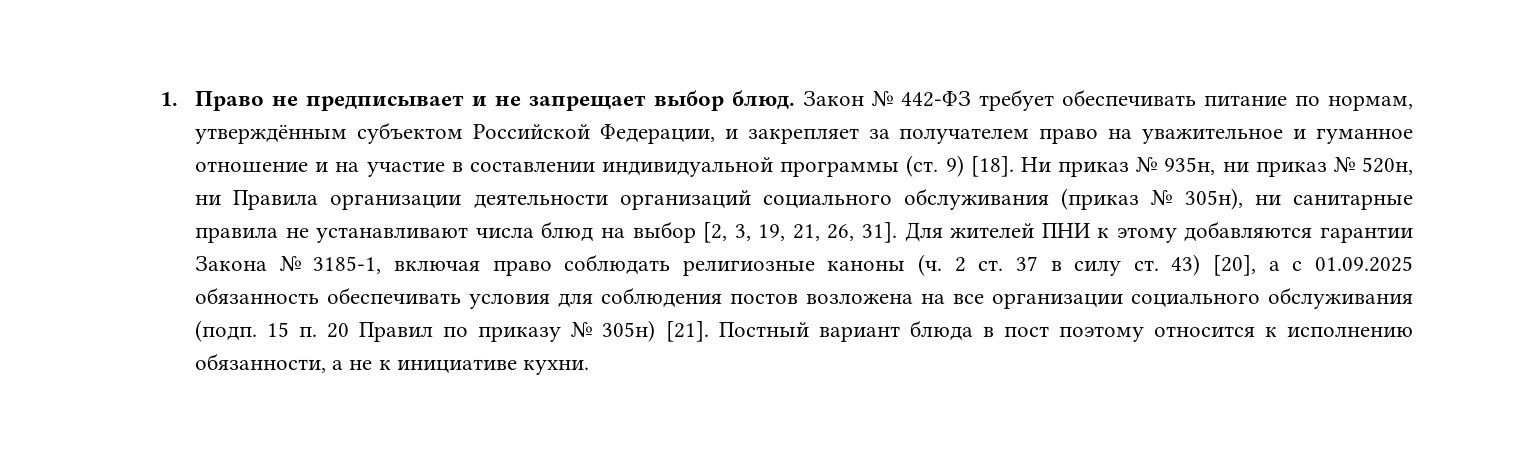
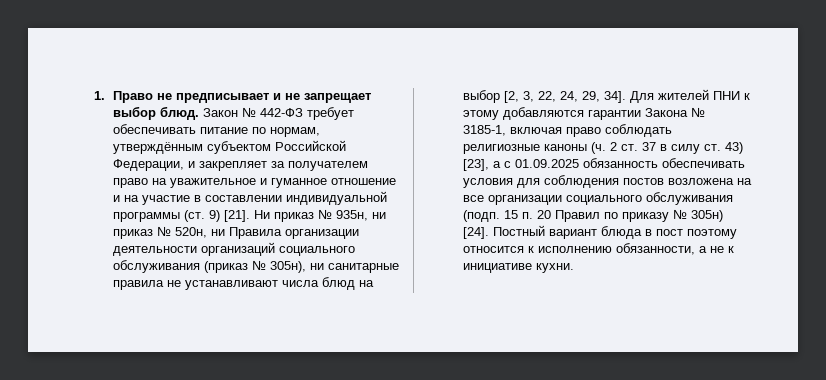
- Закон № 442-ФЗ требует обеспечивать питание по нормам, утверждённым субъектом Российской Федерации, и закрепляет за получателем право на уважительное и гуманное отношение и на участие в составлении индивидуальной программы (ст. 9) [18].
+ Закон № 442-ФЗ требует обеспечивать питание по нормам, утверждённым субъектом Российской Федерации, и закрепляет за получателем право на уважительное и гуманное отношение и на участие в составлении индивидуальной программы (ст. 9) [21].
- Ни приказ № 935н, ни приказ № 520н, ни Правила организации деятельности организаций социального обслуживания (приказ № 305н), ни санитарные правила не устанавливают числа блюд на выбор [2, 3, 19, 21, 26, 31].
+ Ни приказ № 935н, ни приказ № 520н, ни Правила организации деятельности организаций социального обслуживания (приказ № 305н), ни санитарные правила не устанавливают числа блюд на выбор [2, 3, 22, 24, 29, 34].
- Для жителей ПНИ к этому добавляются гарантии Закона № 3185-1, включая право соблюдать религиозные каноны (ч. 2 ст. 37 в силу ст. 43) [20], а с 01.09.2025 обязанность обеспечивать условия для соблюдения постов возложена на все организации социального обслуживания (подп.
+ Для жителей ПНИ к этому добавляются гарантии Закона № 3185-1, включая право соблюдать религиозные каноны (ч. 2 ст. 37 в силу ст. 43) [23], а с 01.09.2025 обязанность обеспечивать условия для соблюдения постов возложена на все организации социального обслуживания (подп.
- 15 п. 20 Правил по приказу № 305н) [21].
+ 15 п. 20 Правил по приказу № 305н) [24].

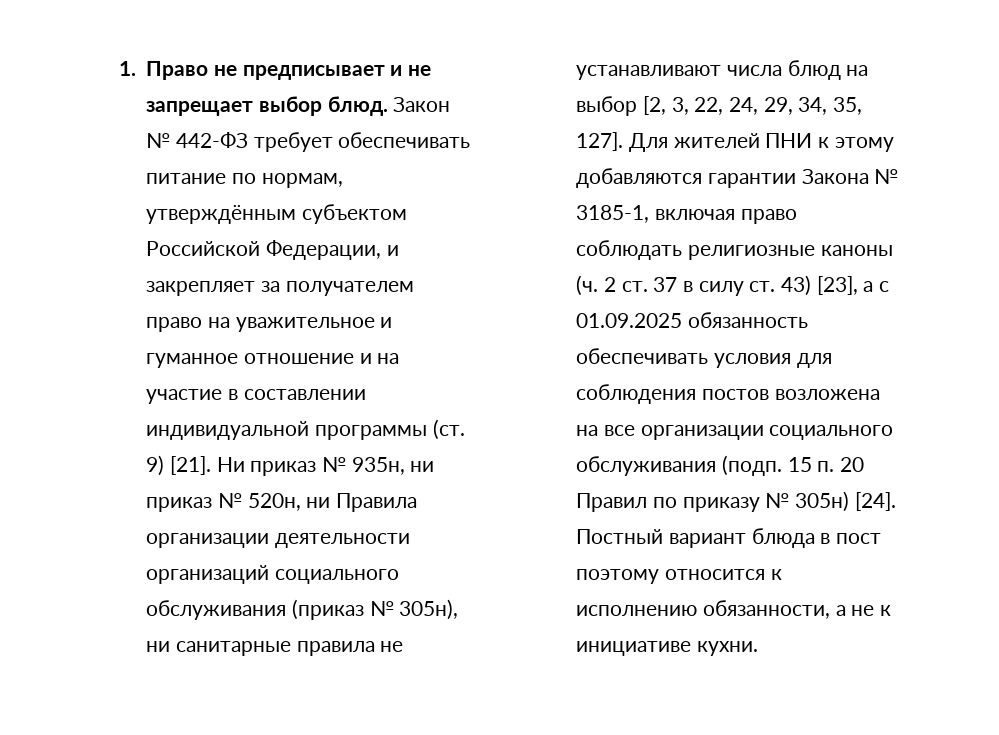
- Ни приказ № 935н, ни приказ № 520н, ни Правила организации деятельности организаций социального обслуживания (приказ № 305н), ни санитарные правила не устанавливают числа блюд на выбор [2, 3, 22, 24, 29, 34].
+ Ни приказ № 935н, ни приказ № 520н, ни Правила организации деятельности организаций социального обслуживания (приказ № 305н), ни санитарные правила не устанавливают числа блюд на выбор [2, 3, 22, 24, 29, 34, 35, 127].

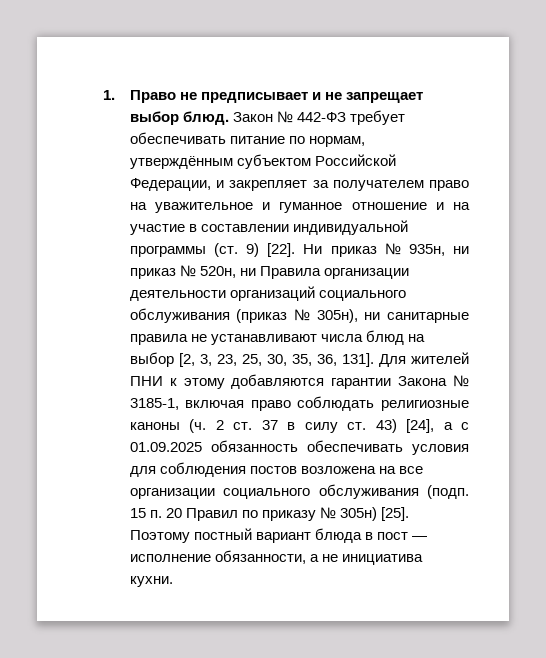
- Закон № 442-ФЗ требует обеспечивать питание по нормам, утверждённым субъектом Российской Федерации, и закрепляет за получателем право на уважительное и гуманное отношение и на участие в составлении индивидуальной программы (ст. 9) [21].
+ Закон № 442-ФЗ требует обеспечивать питание по нормам, утверждённым субъектом Российской Федерации, и закрепляет за получателем право на уважительное и гуманное отношение и на участие в составлении индивидуальной программы (ст. 9) [22].
- Ни приказ № 935н, ни приказ № 520н, ни Правила организации деятельности организаций социального обслуживания (приказ № 305н), ни санитарные правила не устанавливают числа блюд на выбор [2, 3, 22, 24, 29, 34, 35, 127].
+ Ни приказ № 935н, ни приказ № 520н, ни Правила организации деятельности организаций социального обслуживания (приказ № 305н), ни санитарные правила не устанавливают числа блюд на выбор [2, 3, 23, 25, 30, 35, 36, 131].
- Для жителей ПНИ к этому добавляются гарантии Закона № 3185-1, включая право соблюдать религиозные каноны (ч. 2 ст. 37 в силу ст. 43) [23], а с 01.09.2025 обязанность обеспечивать условия для соблюдения постов возложена на все организации социального обслуживания (подп.
+ Для жителей ПНИ к этому добавляются гарантии Закона № 3185-1, включая право соблюдать религиозные каноны (ч. 2 ст. 37 в силу ст. 43) [24], а с 01.09.2025 обязанность обеспечивать условия для соблюдения постов возложена на все организации социального обслуживания (подп.
- 15 п. 20 Правил по приказу № 305н) [24]. Постный вариант блюда в пост поэтому относится к исполнению обязанности, а не к инициативе кухни.
+ 15 п. 20 Правил по приказу № 305н) [25]. Поэтому постный вариант блюда в пост — исполнение обязанности, а не инициатива кухни.

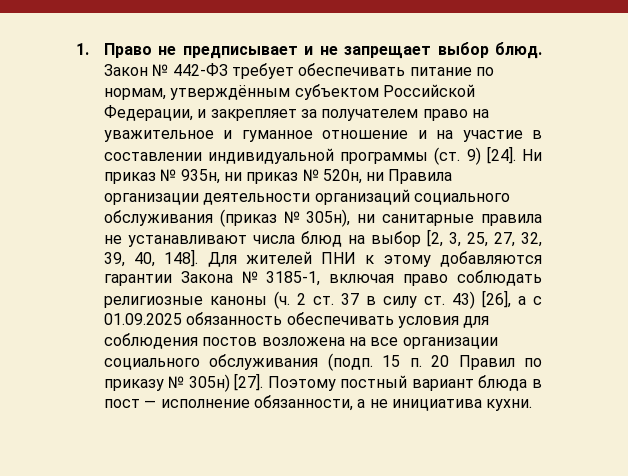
- Закон № 442-ФЗ требует обеспечивать питание по нормам, утверждённым субъектом Российской Федерации, и закрепляет за получателем право на уважительное и гуманное отношение и на участие в составлении индивидуальной программы (ст. 9) [22].
+ Закон № 442-ФЗ требует обеспечивать питание по нормам, утверждённым субъектом Российской Федерации, и закрепляет за получателем право на уважительное и гуманное отношение и на участие в составлении индивидуальной программы (ст. 9) [24].
- Ни приказ № 935н, ни приказ № 520н, ни Правила организации деятельности организаций социального обслуживания (приказ № 305н), ни санитарные правила не устанавливают числа блюд на выбор [2, 3, 23, 25, 30, 35, 36, 131].
+ Ни приказ № 935н, ни приказ № 520н, ни Правила организации деятельности организаций социального обслуживания (приказ № 305н), ни санитарные правила не устанавливают числа блюд на выбор [2, 3, 25, 27, 32, 39, 40, 148].
- Для жителей ПНИ к этому добавляются гарантии Закона № 3185-1, включая право соблюдать религиозные каноны (ч. 2 ст. 37 в силу ст. 43) [24], а с 01.09.2025 обязанность обеспечивать условия для соблюдения постов возложена на все организации социального обслуживания (подп.
+ Для жителей ПНИ к этому добавляются гарантии Закона № 3185-1, включая право соблюдать религиозные каноны (ч. 2 ст. 37 в силу ст. 43) [26], а с 01.09.2025 обязанность обеспечивать условия для соблюдения постов возложена на все организации социального обслуживания (подп.
- 15 п. 20 Правил по приказу № 305н) [25].
+ 15 п. 20 Правил по приказу № 305н) [27].

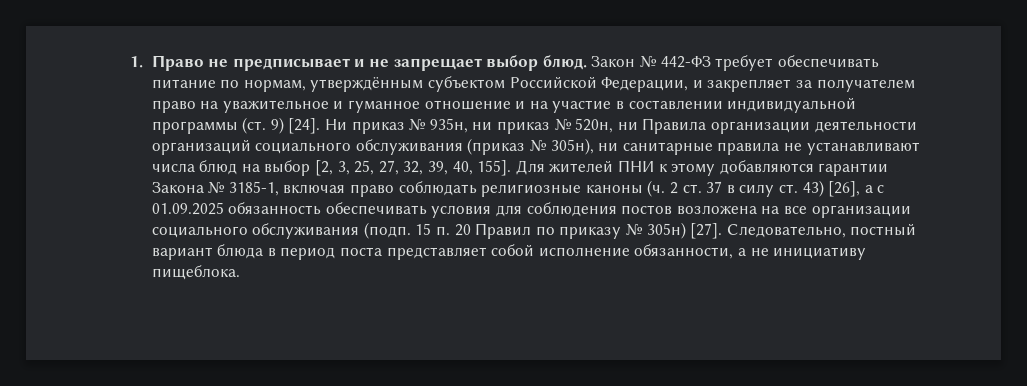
- Ни приказ № 935н, ни приказ № 520н, ни Правила организации деятельности организаций социального обслуживания (приказ № 305н), ни санитарные правила не устанавливают числа блюд на выбор [2, 3, 25, 27, 32, 39, 40, 148].
+ Ни приказ № 935н, ни приказ № 520н, ни Правила организации деятельности организаций социального обслуживания (приказ № 305н), ни санитарные правила не устанавливают числа блюд на выбор [2, 3, 25, 27, 32, 39, 40, 155].
- Поэтому постный вариант блюда в пост — исполнение обязанности, а не инициатива кухни.
+ Следовательно, постный вариант блюда в период поста представляет собой исполнение обязанности, а не инициативу пищеблока.

